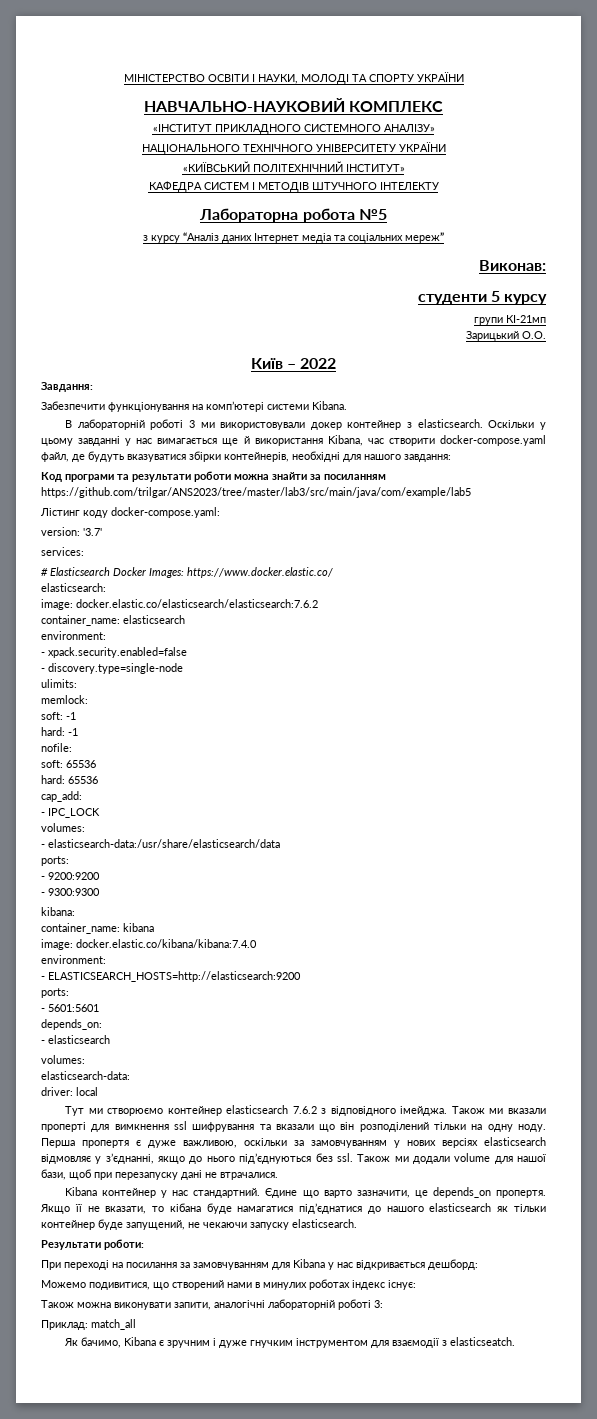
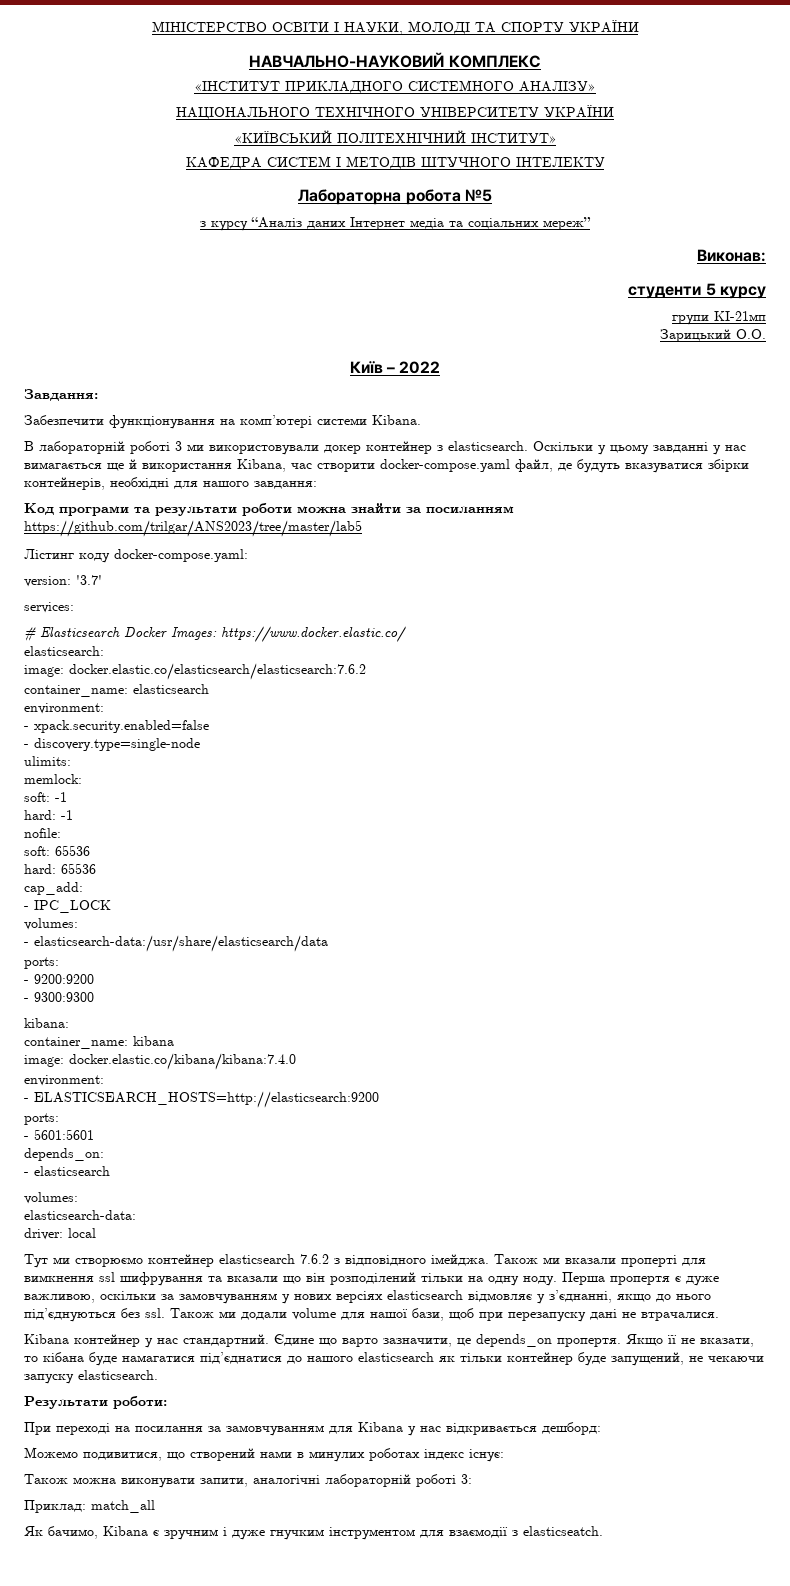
- Код програми та результати роботи можна знайти за посиланням https://github.com/trilgar/ANS2023/tree/master/lab3/src/main/java/com/example/lab5
+ Код програми та результати роботи можна знайти за посиланням https://github.com/trilgar/ANS2023/tree/master/lab5

